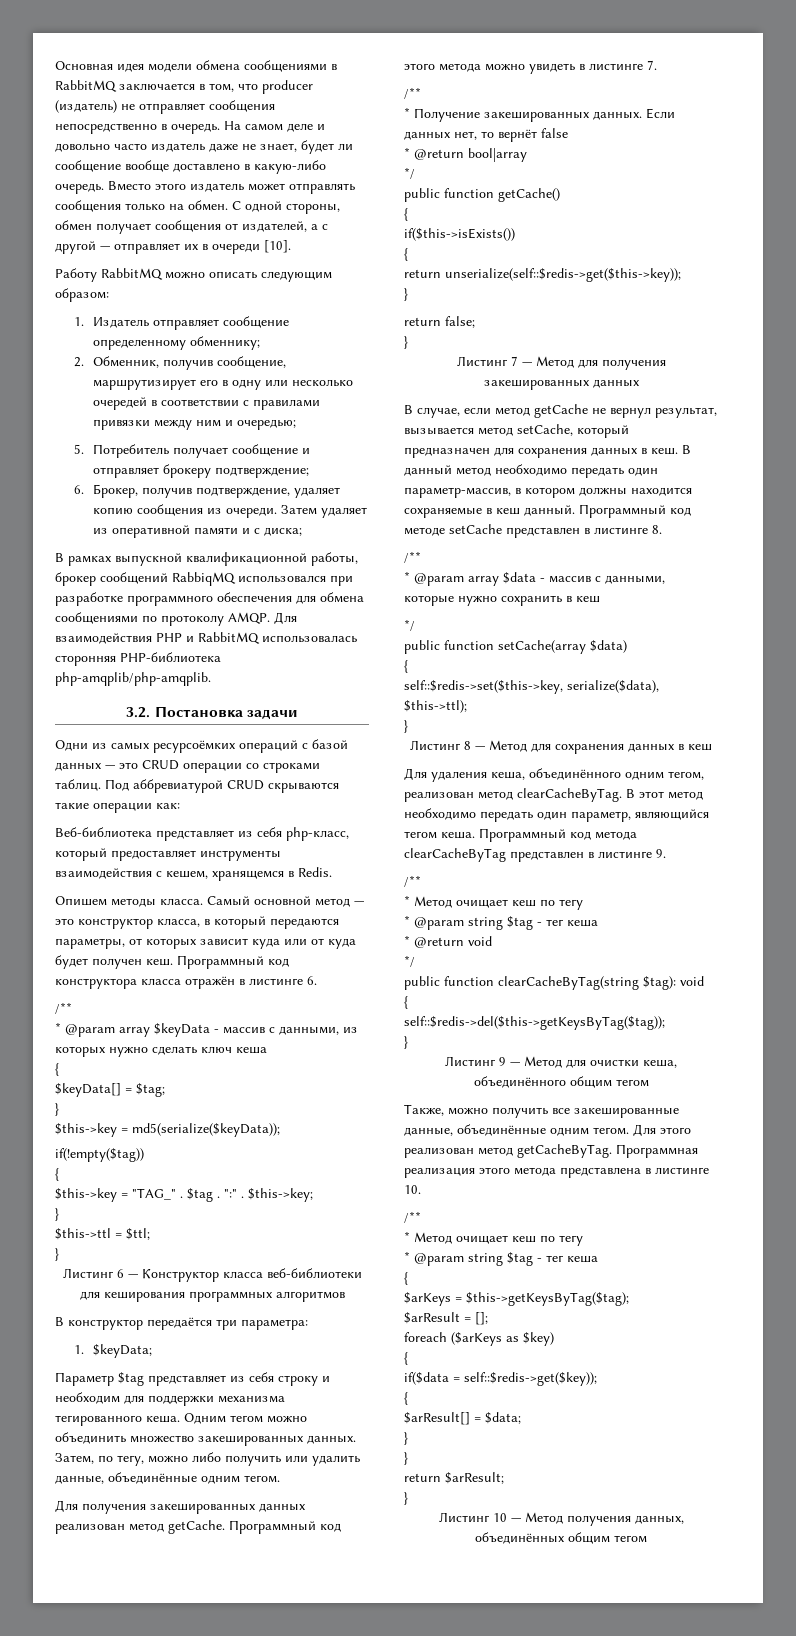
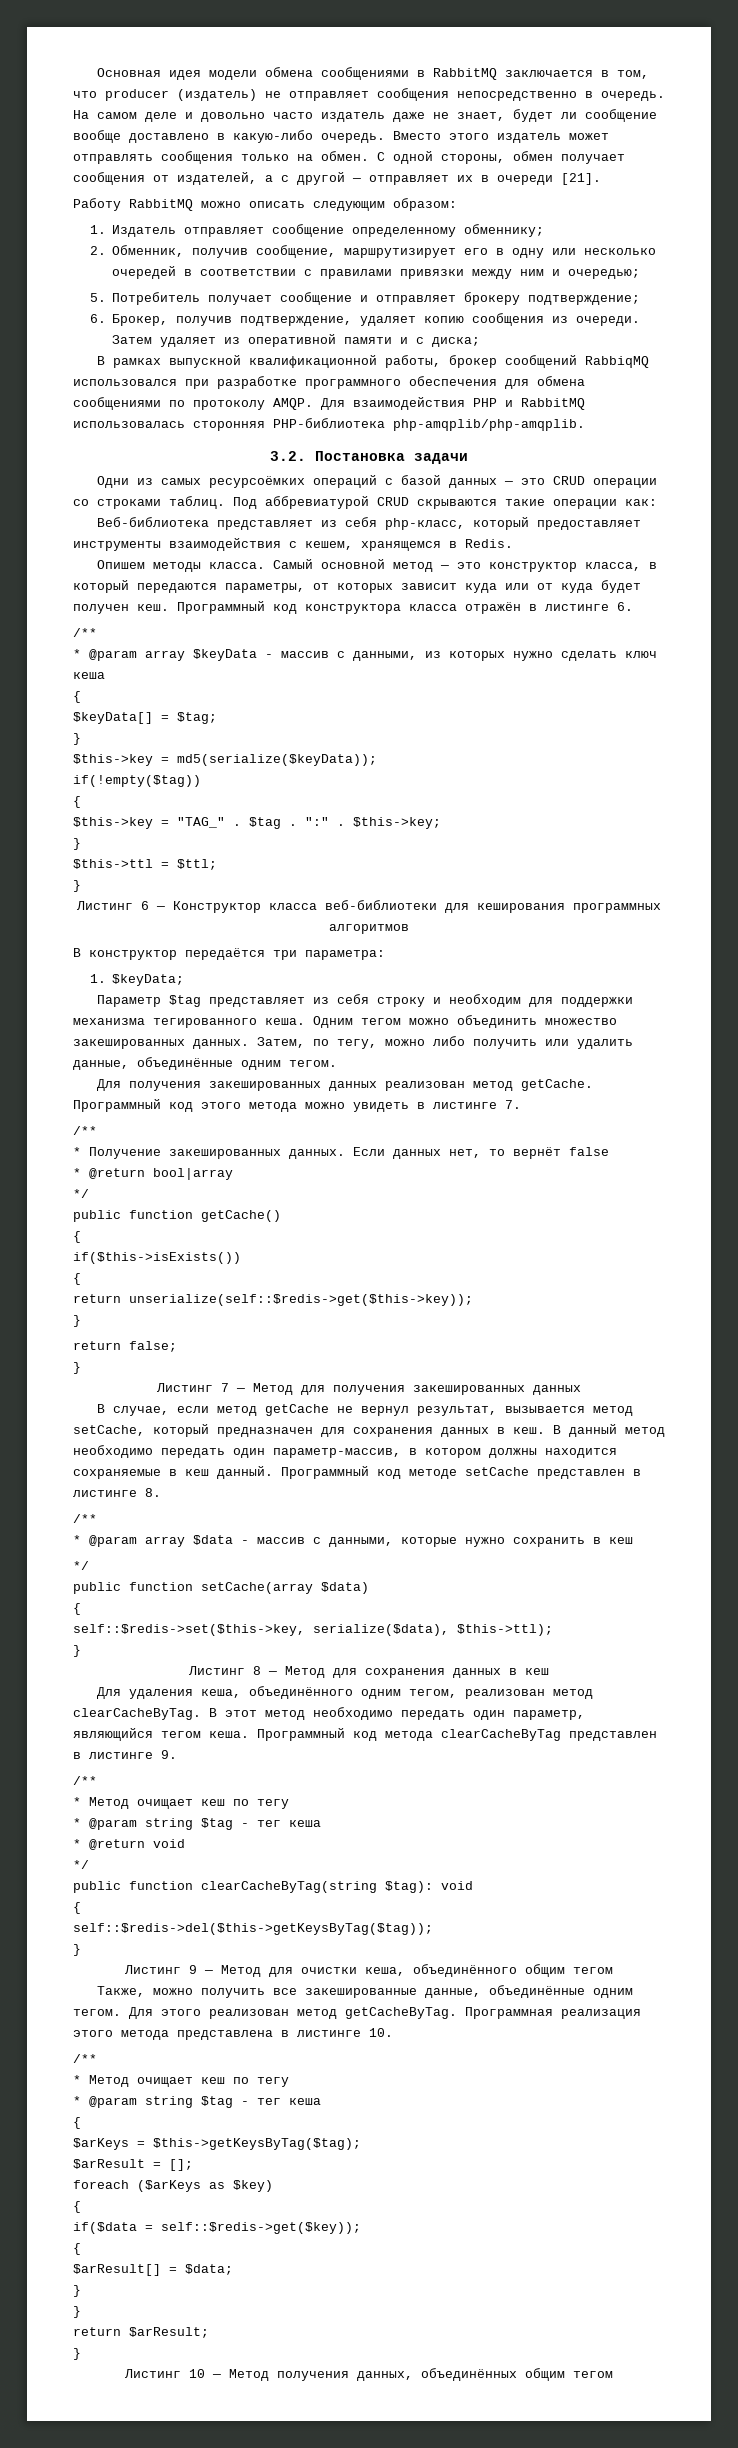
- С одной стороны, обмен получает сообщения от издателей, а с другой — отправляет их в очереди [10].
+ С одной стороны, обмен получает сообщения от издателей, а с другой — отправляет их в очереди [21].

